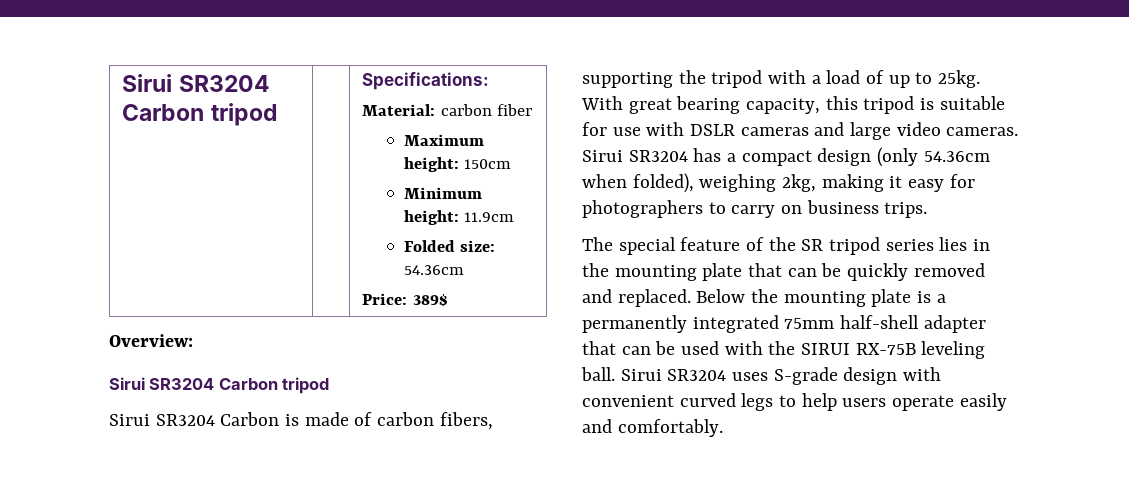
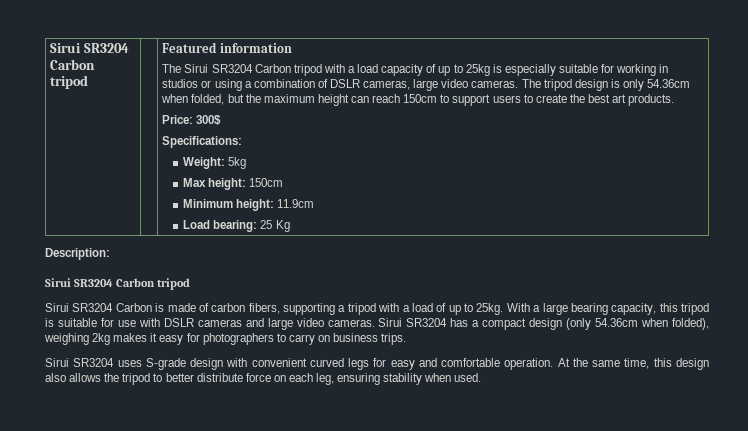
+ Featured information
+ The Sirui SR3204 Carbon tripod with a load capacity of up to 25kg is especially suitable for working in studios or using a combination of DSLR cameras, large video cameras. The tripod design is only 54.36cm when folded, but the maximum height can reach 150cm to support users to create the best art products.
+ Price: 300$
  Specifications:
- Material: carbon fiber
- Maximum height: 150cm
+ Weight: 5kg
+ Max height: 150cm
- Folded size: 54.36cm
- Price: 389$
- Overview:
+ Load bearing: 25 Kg
+ Description:
- Sirui SR3204 Carbon is made of carbon fibers, supporting the tripod with a load of up to 25kg.
+ Sirui SR3204 Carbon is made of carbon fibers, supporting a tripod with a load of up to 25kg.
- With great bearing capacity, this tripod is suitable for use with DSLR cameras and large video cameras.
+ With a large bearing capacity, this tripod is suitable for use with DSLR cameras and large video cameras.
- Sirui SR3204 has a compact design (only 54.36cm when folded), weighing 2kg, making it easy for photographers to carry on business trips.
+ Sirui SR3204 has a compact design (only 54.36cm when folded), weighing 2kg makes it easy for photographers to carry on business trips.
- The special feature of the SR tripod series lies in the mounting plate that can be quickly removed and replaced. Below the mounting plate is a permanently integrated 75mm half-shell adapter that can be used with the SIRUI RX-75B leveling ball. Sirui SR3204 uses S-grade design with convenient curved legs to help users operate easily and comfortably.
+ Sirui SR3204 uses S-grade design with convenient curved legs for easy and comfortable operation. At the same time, this design also allows the tripod to better distribute force on each leg, ensuring stability when used.

